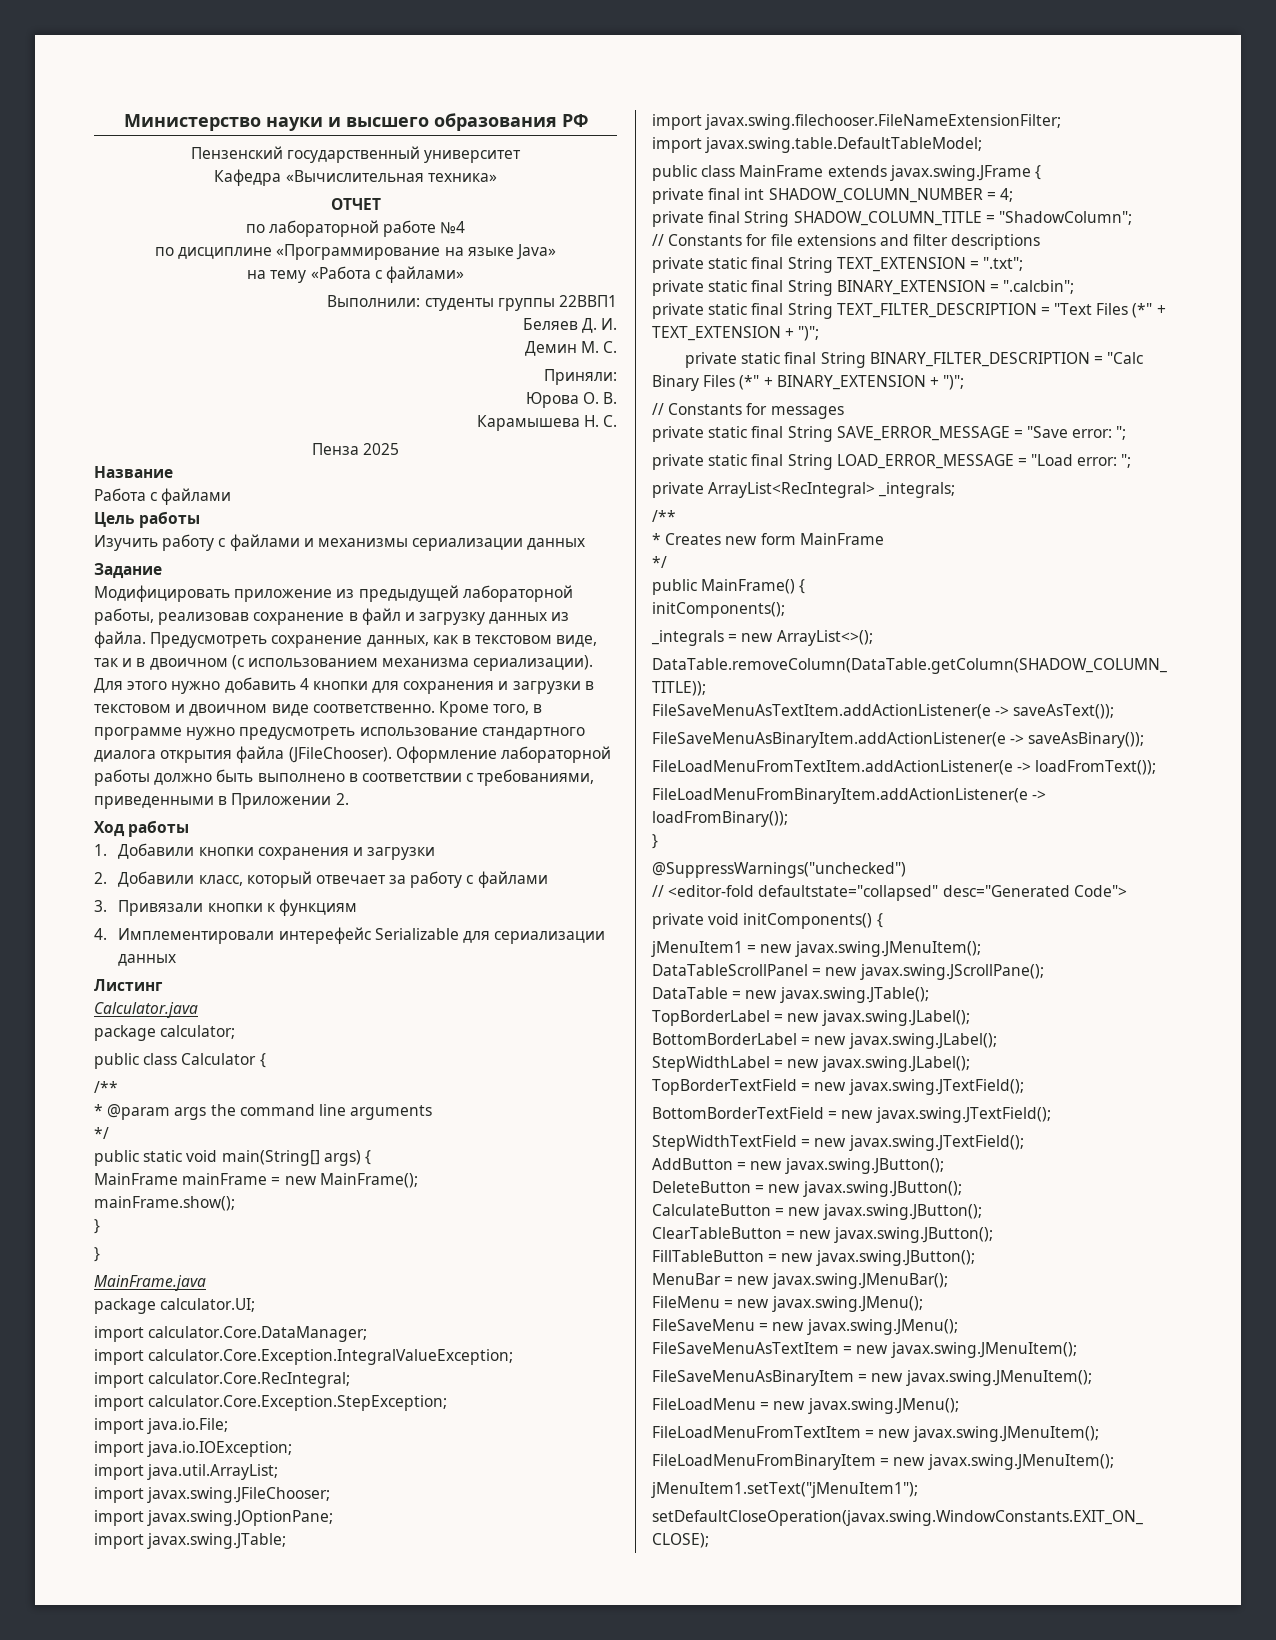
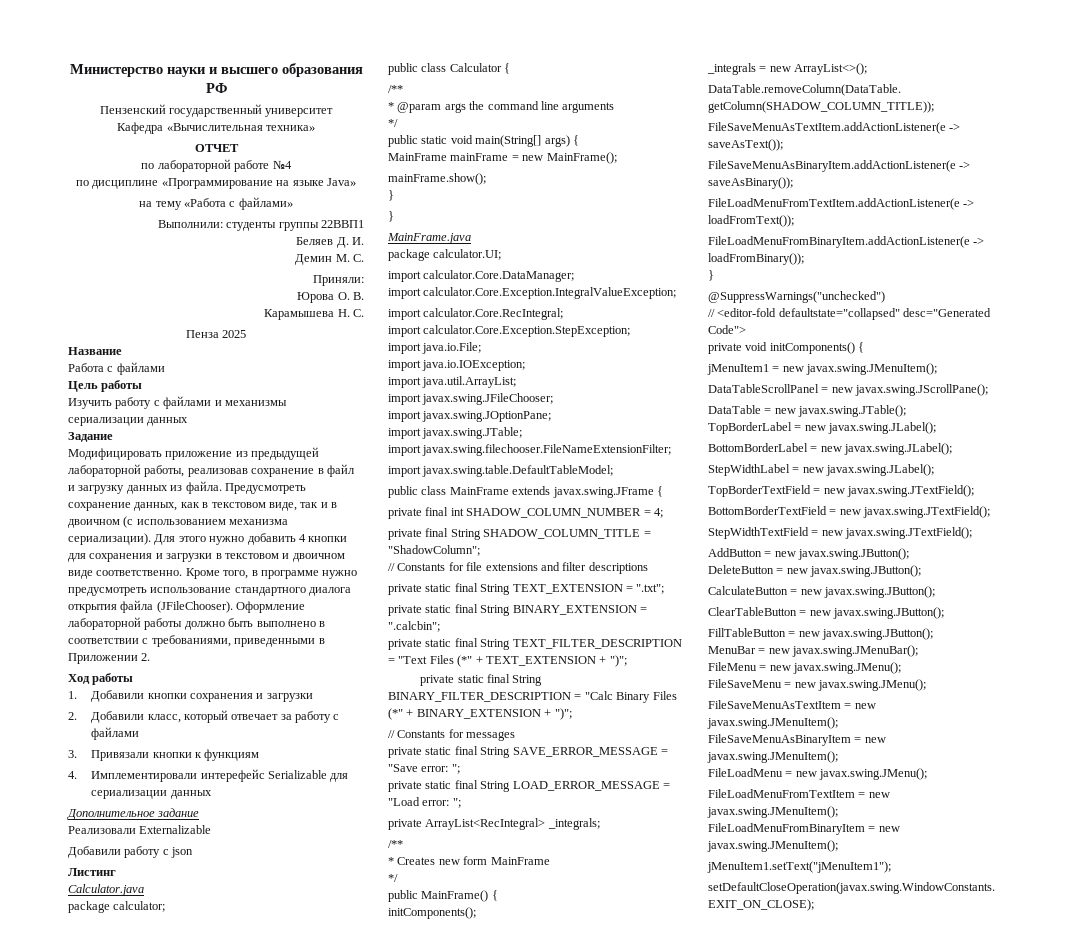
+ Дополнительное задание
+ Реализовали Externalizable
+ Добавили работу с json

